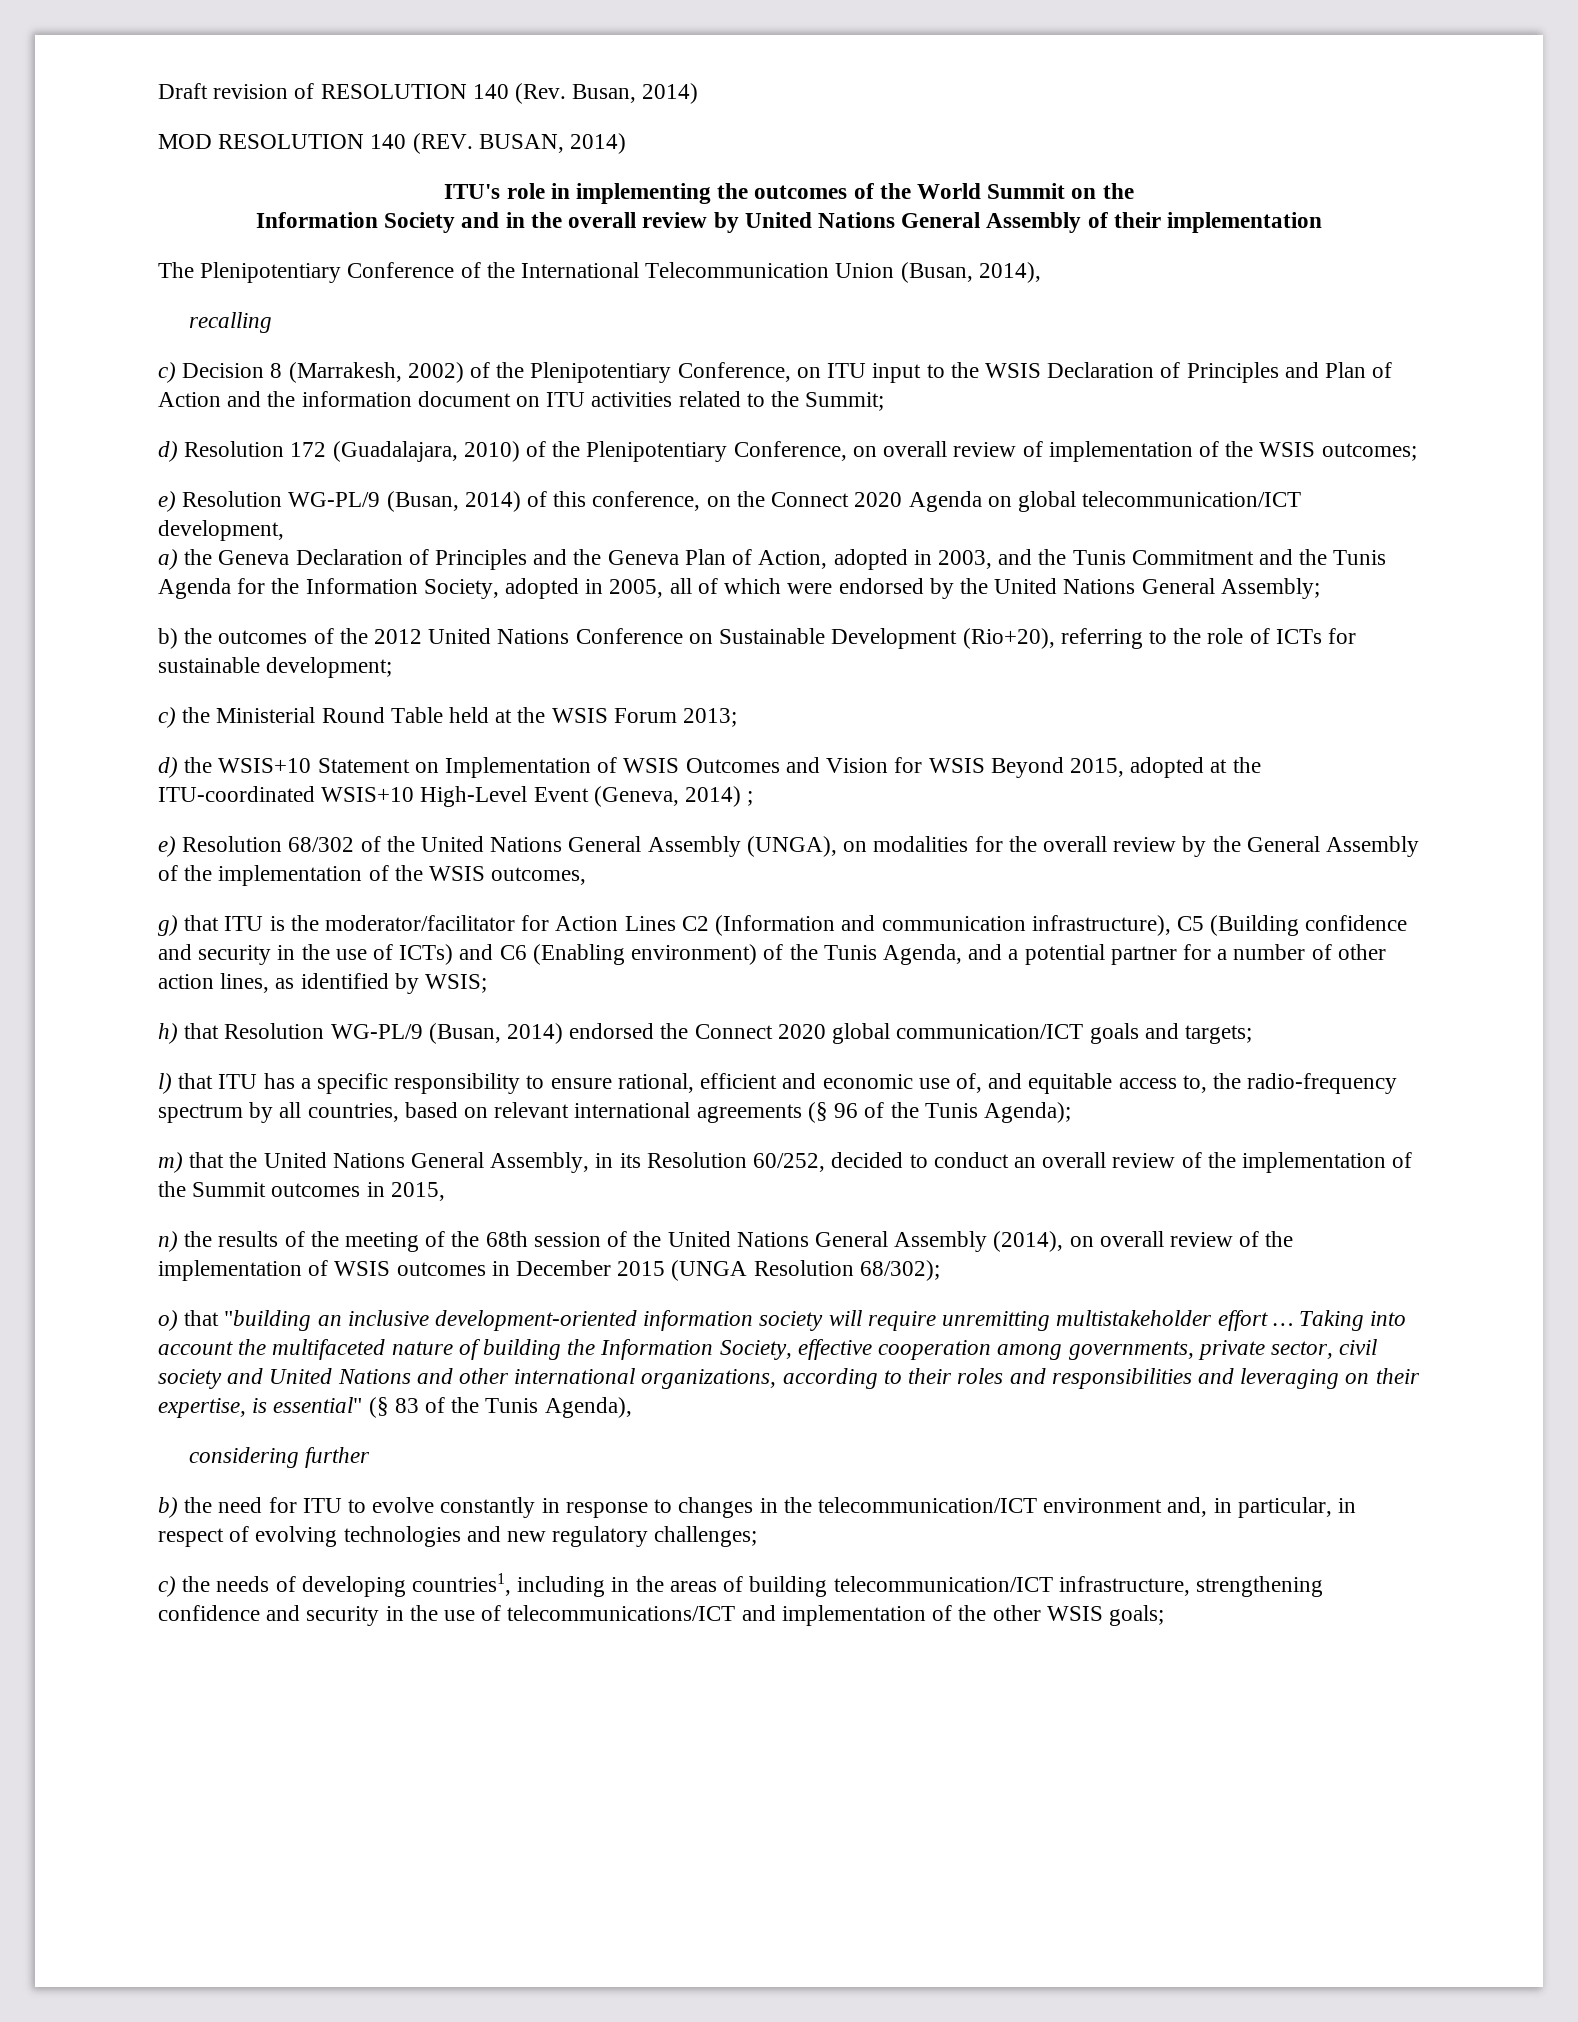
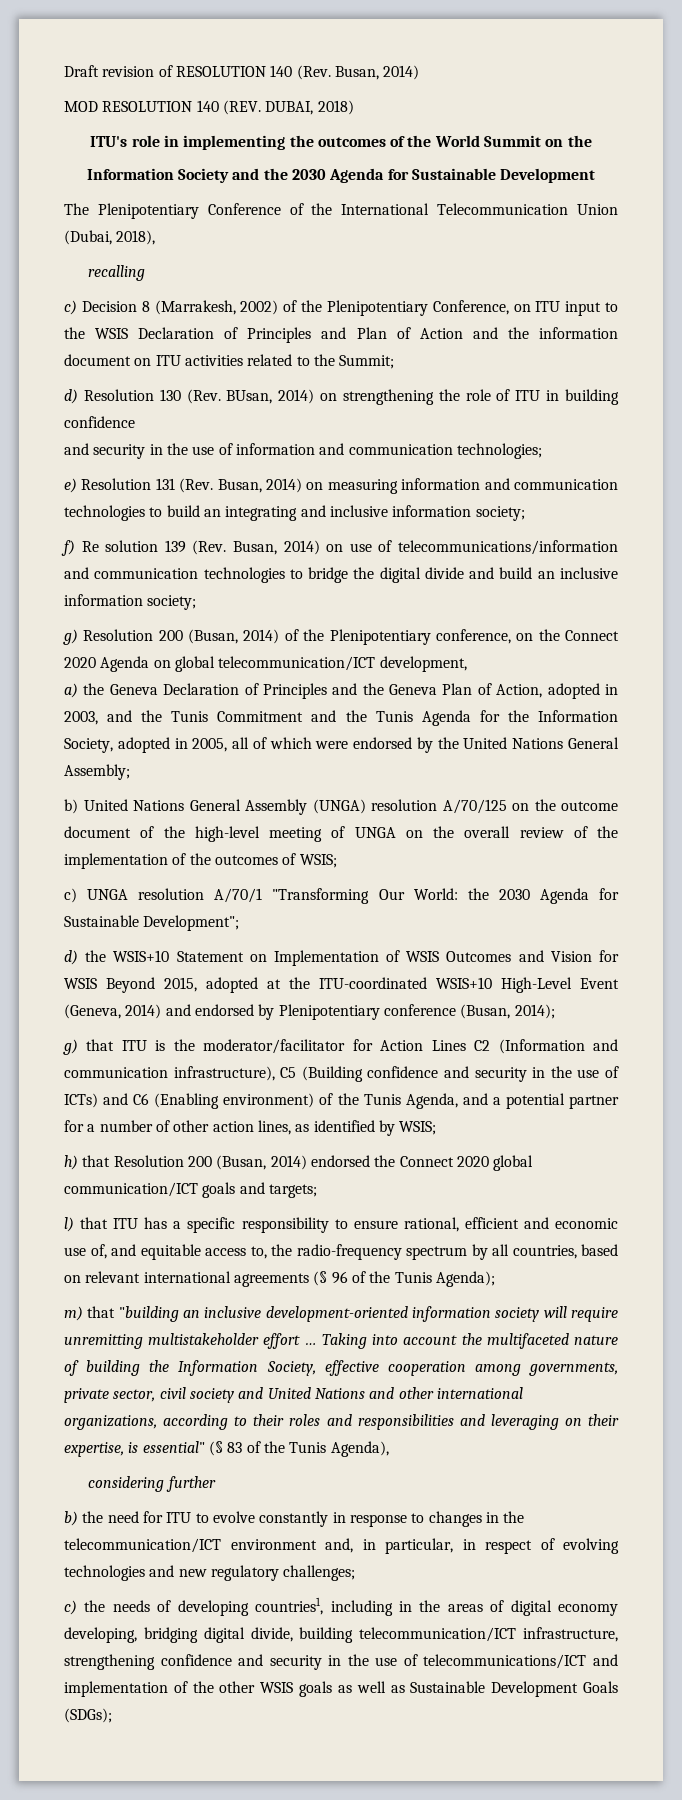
- MOD RESOLUTION 140 (REV. BUSAN, 2014)
+ MOD RESOLUTION 140 (REV. DUBAI, 2018)
- Information Society and in the overall review by United Nations General Assembly of their implementation
+ Information Society and the 2030 Agenda for Sustainable Development
- The Plenipotentiary Conference of the International Telecommunication Union (Busan, 2014),
+ The Plenipotentiary Conference of the International Telecommunication Union (Dubai, 2018),
- d) Resolution 172 (Guadalajara, 2010) of the Plenipotentiary Conference, on overall review of implementation of the WSIS outcomes;
- e) Resolution WG-PL/9 (Busan, 2014) of this conference, on the Connect 2020 Agenda on global telecommunication/ICT development,
+ d) Resolution 130 (Rev. BUsan, 2014) on strengthening the role of ITU in building confidence
+ and security in the use of information and communication technologies;
+ e) Resolution 131 (Rev. Busan, 2014) on measuring information and communication technologies to build an integrating and inclusive information society;
+ f) Re solution 139 (Rev. Busan, 2014) on use of telecommunications/information and communication technologies to bridge the digital divide and build an inclusive information society;
+ g) Resolution 200 (Busan, 2014) of the Plenipotentiary conference, on the Connect 2020 Agenda on global telecommunication/ICT development,
- b) the outcomes of the 2012 United Nations Conference on Sustainable Development (Rio+20), referring to the role of ICTs for sustainable development;
- c) the Ministerial Round Table held at the WSIS Forum 2013;
+ b) United Nations General Assembly (UNGA) resolution A/70/125 on the outcome document of the high-level meeting of UNGA on the overall review of the implementation of the outcomes of WSIS;
+ c) UNGA resolution A/70/1 "Transforming Our World: the 2030 Agenda for Sustainable Development";
- d) the WSIS+10 Statement on Implementation of WSIS Outcomes and Vision for WSIS Beyond 2015, adopted at the ITU-coordinated WSIS+10 High-Level Event (Geneva, 2014) ;
- e) Resolution 68/302 of the United Nations General Assembly (UNGA), on modalities for the overall review by the General Assembly of the implementation of the WSIS outcomes,
+ d) the WSIS+10 Statement on Implementation of WSIS Outcomes and Vision for WSIS Beyond 2015, adopted at the ITU-coordinated WSIS+10 High-Level Event (Geneva, 2014) and endorsed by Plenipotentiary conference (Busan, 2014);
- h) that Resolution WG-PL/9 (Busan, 2014) endorsed the Connect 2020 global communication/ICT goals and targets;
+ h) that Resolution 200 (Busan, 2014) endorsed the Connect 2020 global communication/ICT goals and targets;
- m) that the United Nations General Assembly, in its Resolution 60/252, decided to conduct an overall review of the implementation of the Summit outcomes in 2015,
- n) the results of the meeting of the 68th session of the United Nations General Assembly (2014), on overall review of the implementation of WSIS outcomes in December 2015 (UNGA Resolution 68/302);
- o) that "building an inclusive development-oriented information society will require unremitting multistakeholder effort …
+ m) that "building an inclusive development-oriented information society will require unremitting multistakeholder effort …
- c) the needs of developing countries1, including in the areas of building telecommunication/ICT infrastructure, strengthening confidence and security in the use of telecommunications/ICT and implementation of the other WSIS goals;
+ c) the needs of developing countries1, including in the areas of digital economy developing, bridging digital divide, building telecommunication/ICT infrastructure, strengthening confidence and security in the use of telecommunications/ICT and implementation of the other WSIS goals as well as Sustainable Development Goals (SDGs);

